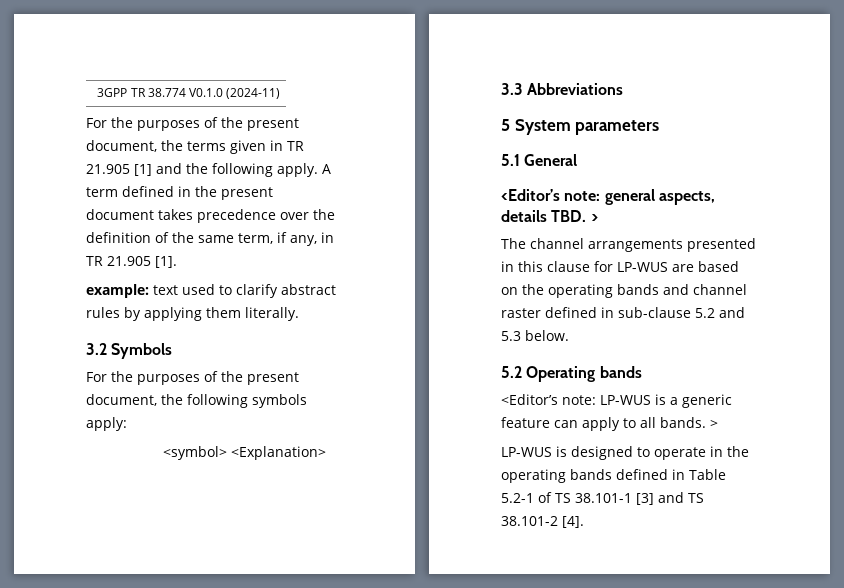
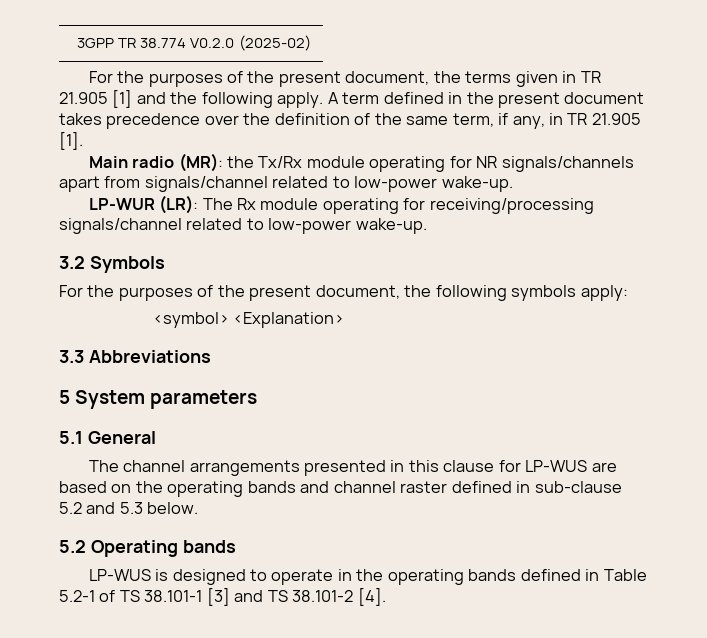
- 3GPP TR 38.774 V0.1.0 (2024-11)
+ 3GPP TR 38.774 V0.2.0 (2025-02)
- example: text used to clarify abstract rules by applying them literally.
+ Main radio (MR): the Tx/Rx module operating for NR signals/channels apart from signals/channel related to low-power wake-up.
+ LP-WUR (LR): The Rx module operating for receiving/processing signals/channel related to low-power wake-up.
- <Editor’s note: general aspects, details TBD. >
- <Editor’s note: LP-WUS is a generic feature can apply to all bands. >

